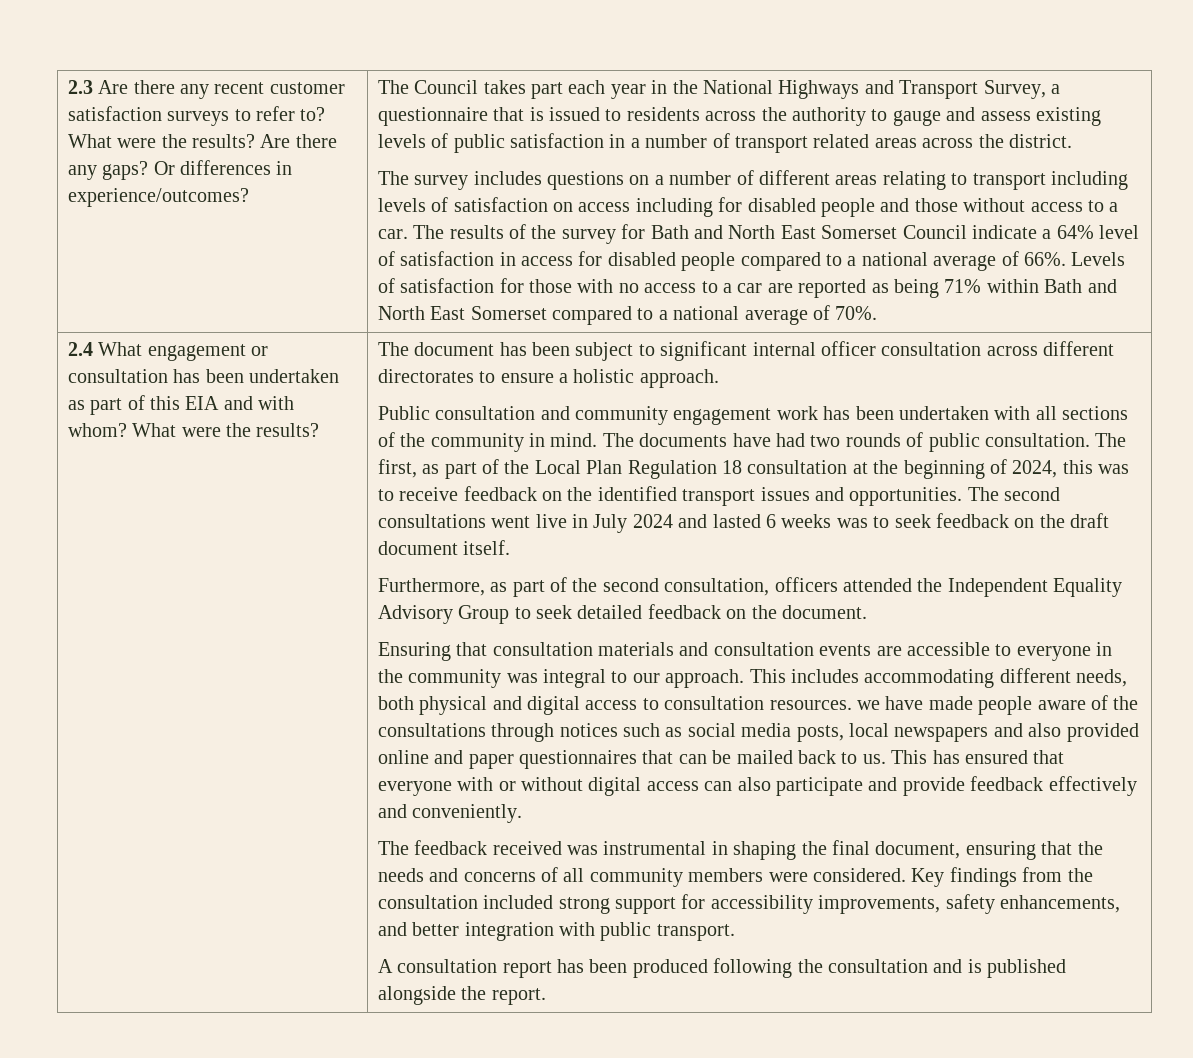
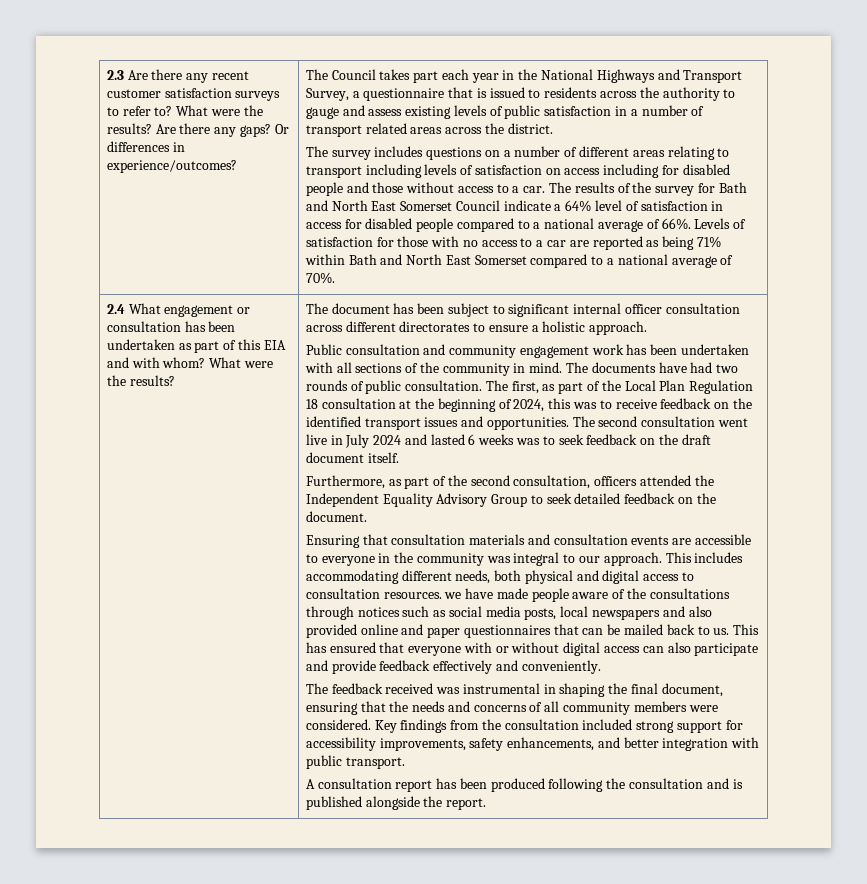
- The second consultations went live in July 2024 and lasted 6 weeks was to seek feedback on the draft document itself.
+ The second consultation went live in July 2024 and lasted 6 weeks was to seek feedback on the draft document itself.

